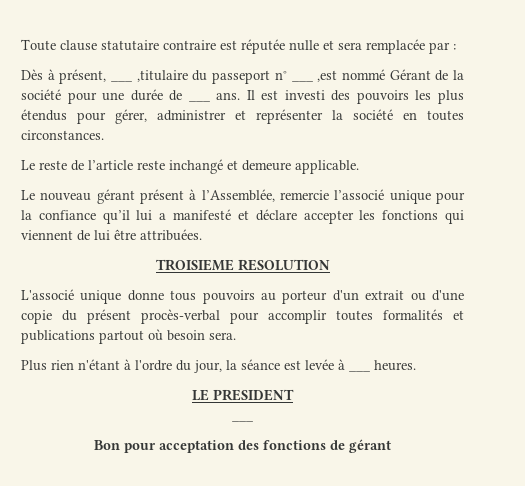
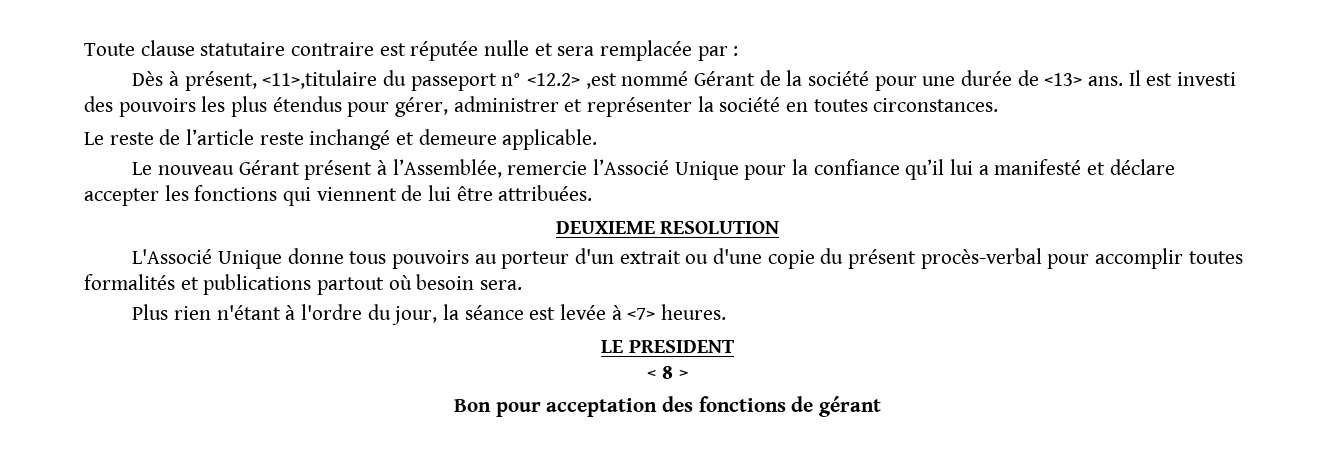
- Dès à présent, ___ ,titulaire du passeport n° ___ ,est nommé Gérant de la société pour une durée de ___ ans.
+ Dès à présent, <11>,titulaire du passeport n° <12.2> ,est nommé Gérant de la société pour une durée de <13> ans.
- Le nouveau gérant présent à l’Assemblée, remercie l’associé unique pour la confiance qu’il lui a manifesté et déclare accepter les fonctions qui viennent de lui être attribuées.
+ Le nouveau Gérant présent à l’Assemblée, remercie l’Associé Unique pour la confiance qu’il lui a manifesté et déclare accepter les fonctions qui viennent de lui être attribuées.
- TROISIEME RESOLUTION
+ DEUXIEME RESOLUTION
- L'associé unique donne tous pouvoirs au porteur d'un extrait ou d'une copie du présent procès-verbal pour accomplir toutes formalités et publications partout où besoin sera.
+ L'Associé Unique donne tous pouvoirs au porteur d'un extrait ou d'une copie du présent procès-verbal pour accomplir toutes formalités et publications partout où besoin sera.
- Plus rien n'étant à l'ordre du jour, la séance est levée à ___ heures.
+ Plus rien n'étant à l'ordre du jour, la séance est levée à <7> heures.
  LE PRESIDENT
- ___
+ < 8 >

